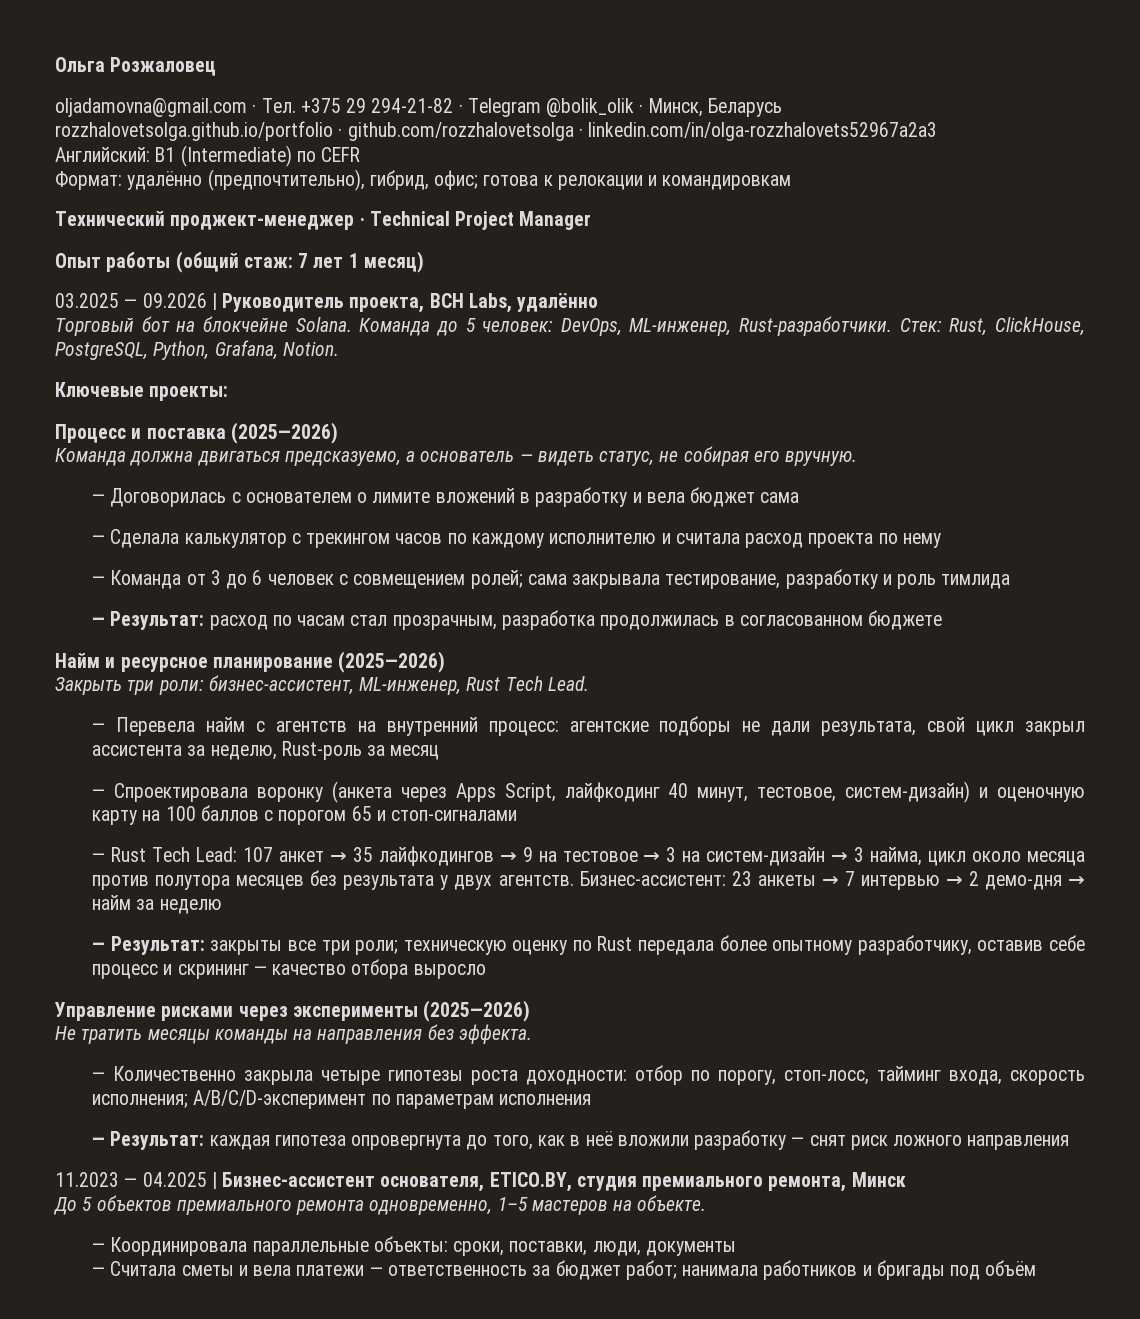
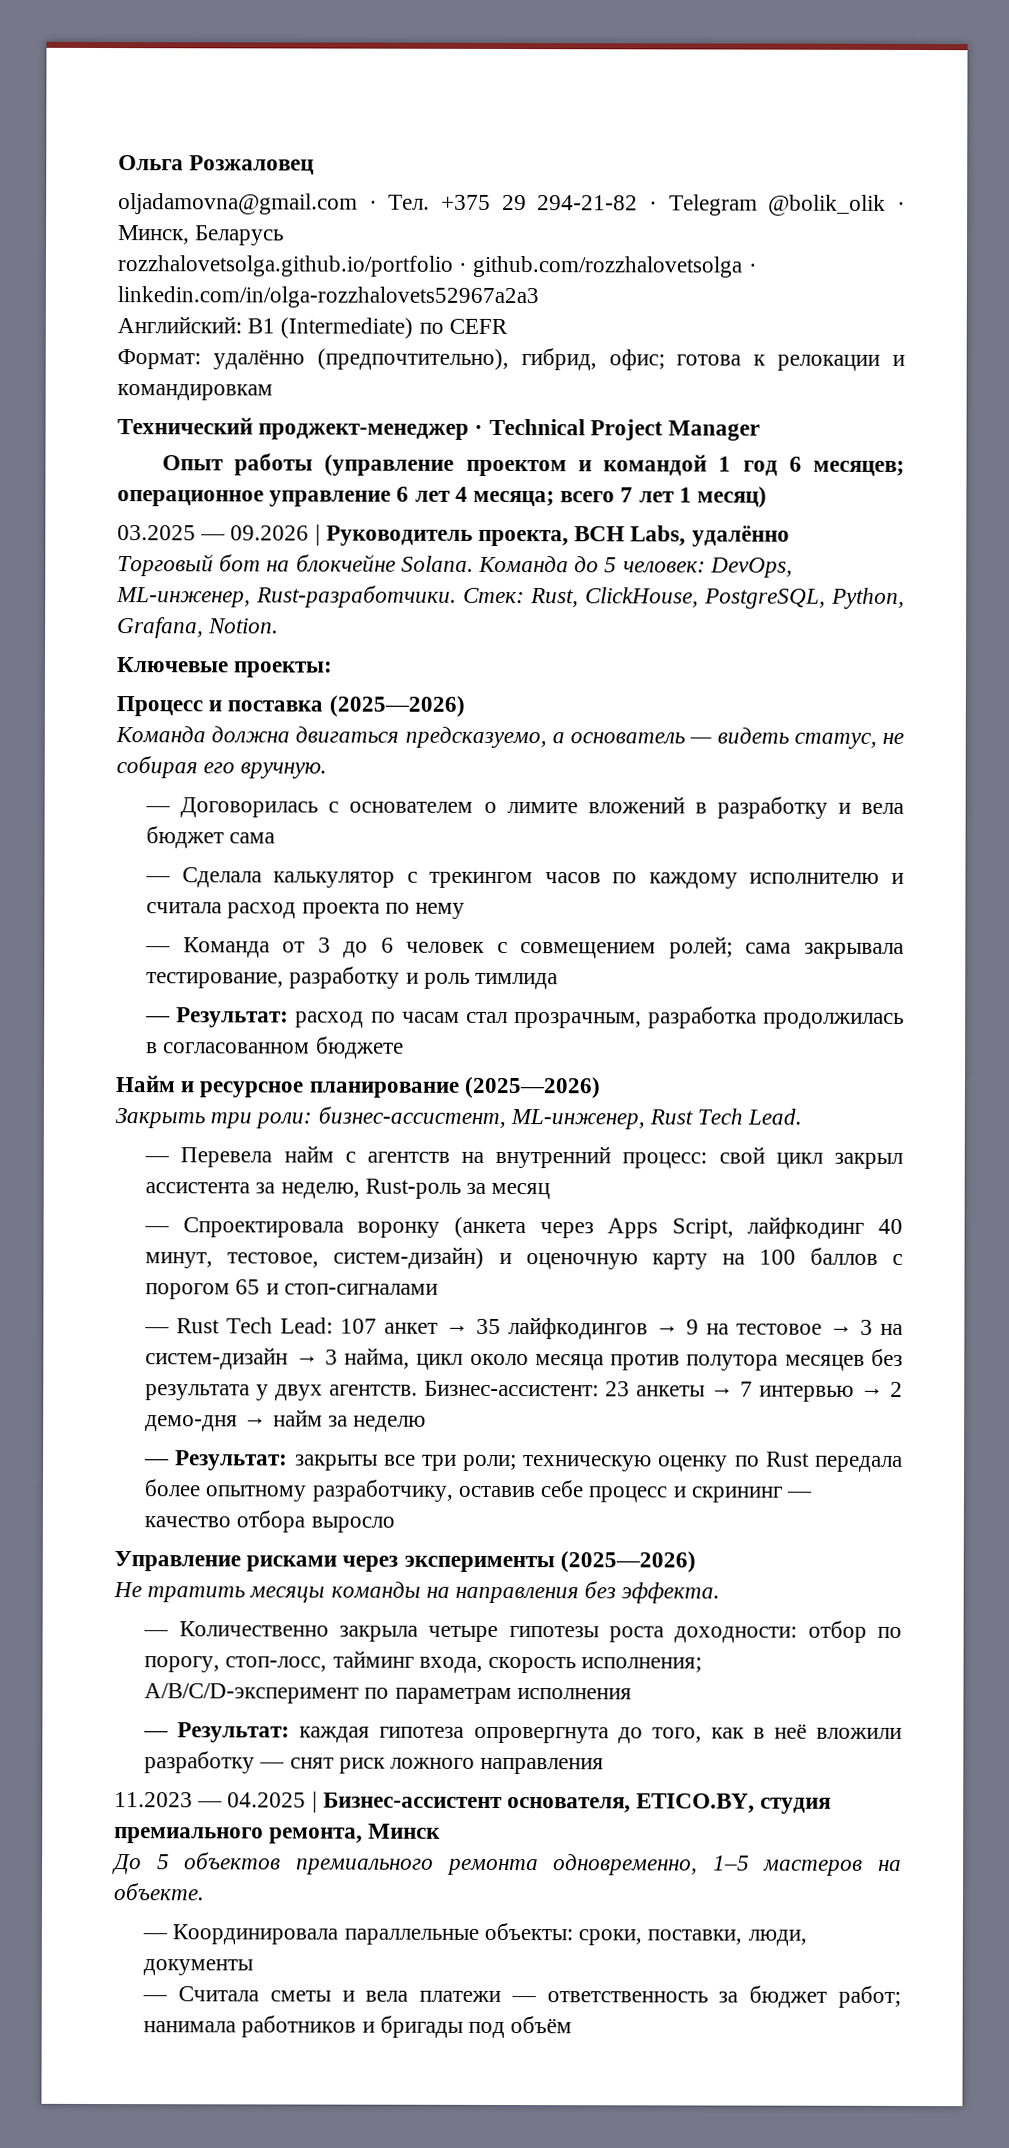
- Опыт работы (общий стаж: 7 лет 1 месяц)
+ Опыт работы (управление проектом и командой 1 год 6 месяцев; операционное управление 6 лет 4 месяца; всего 7 лет 1 месяц)
- — Перевела найм с агентств на внутренний процесс: агентские подборы не дали результата, свой цикл закрыл ассистента за неделю, Rust-роль за месяц
+ — Перевела найм с агентств на внутренний процесс: свой цикл закрыл ассистента за неделю, Rust-роль за месяц

